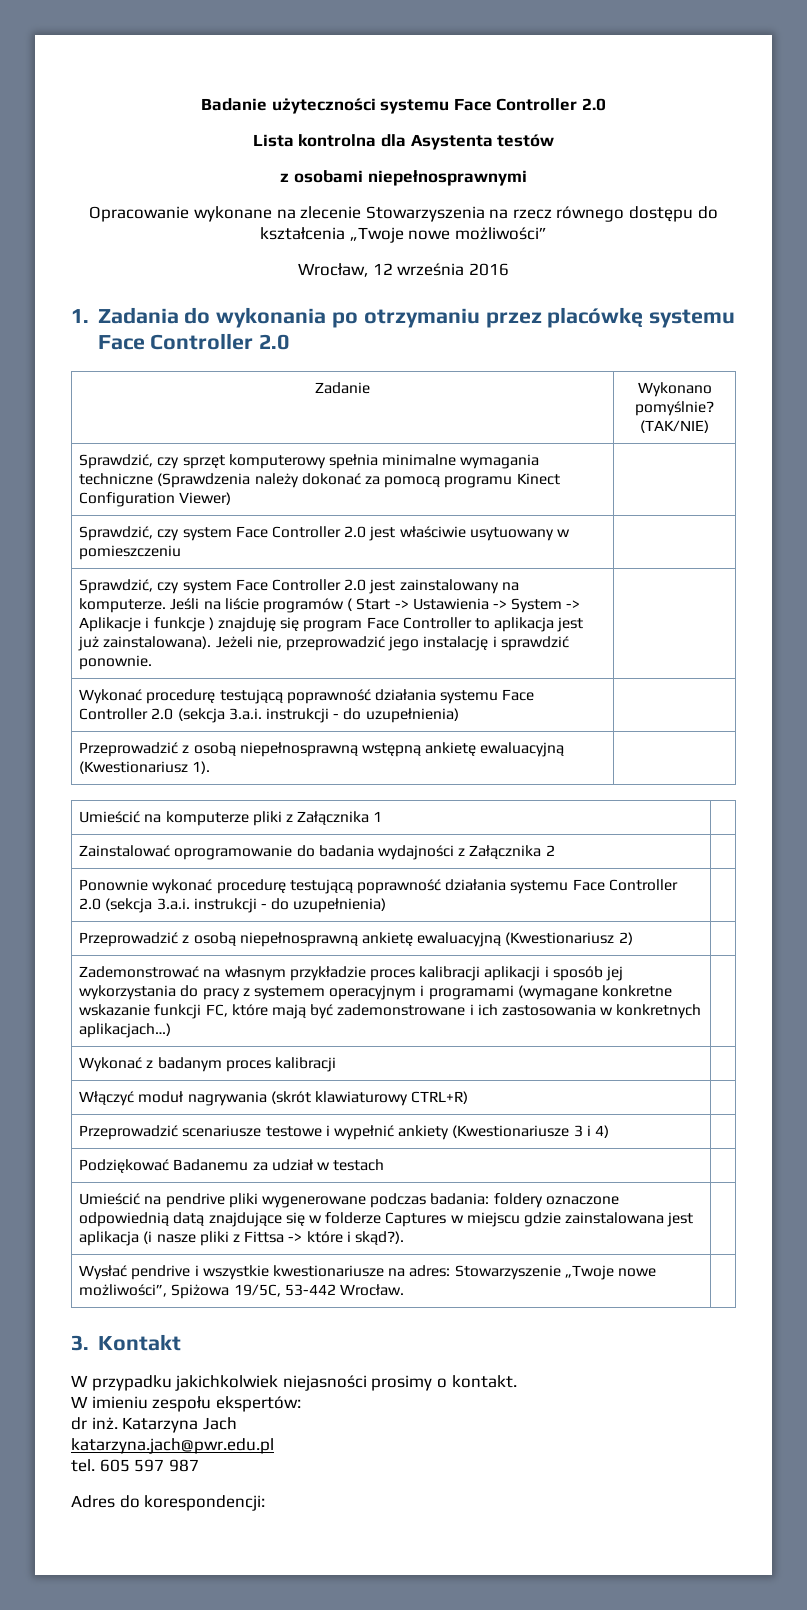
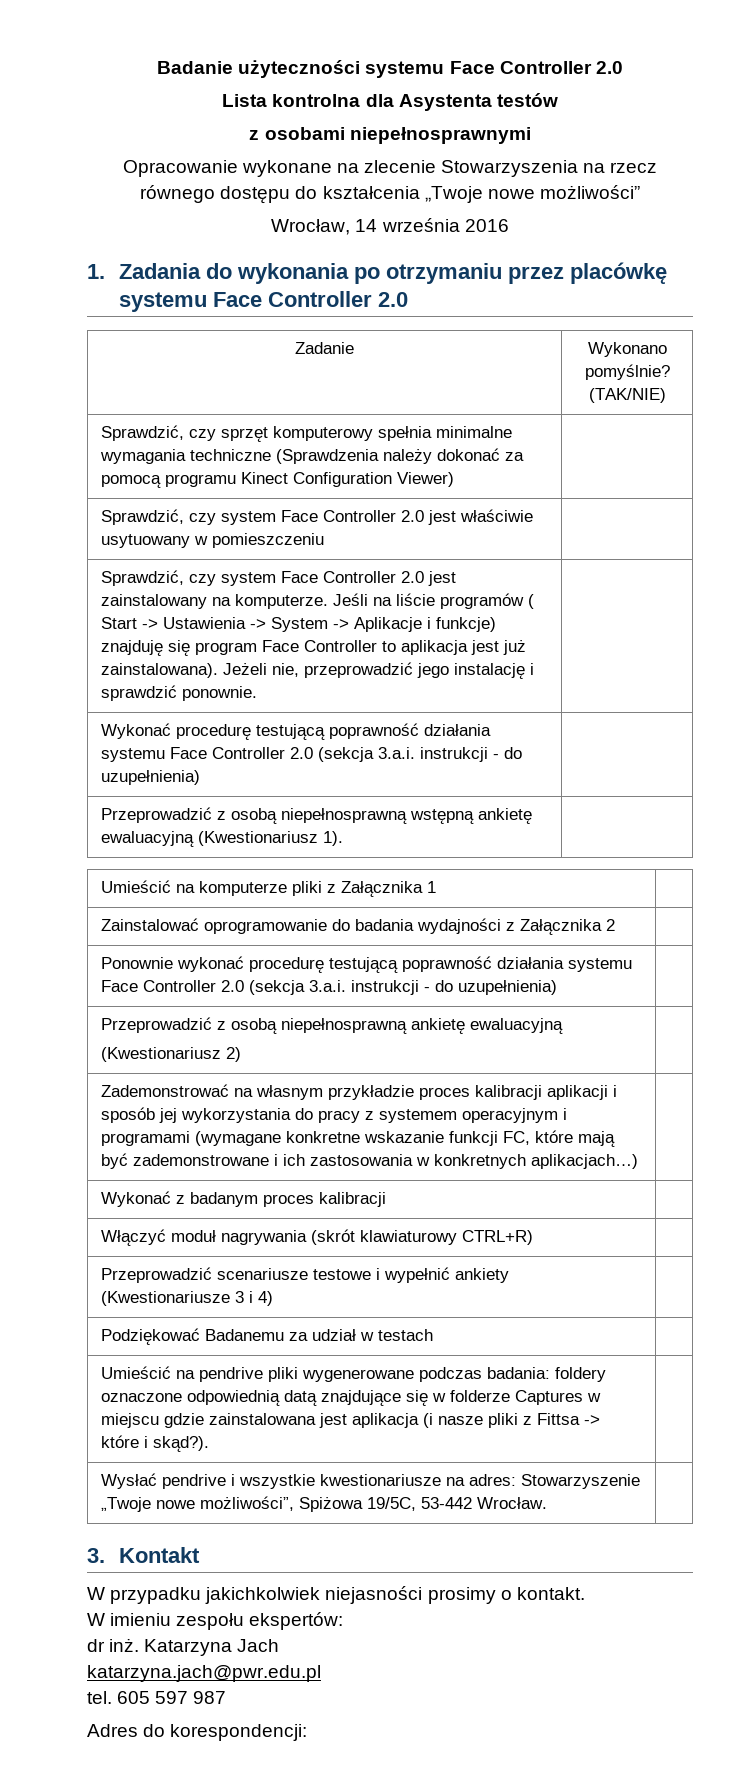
- Wrocław, 12 września 2016
+ Wrocław, 14 września 2016
- Jeśli na liście programów ( Start -> Ustawienia -> System -> Aplikacje i funkcje ) znajduję się program Face Controller to aplikacja jest już zainstalowana).
+ Jeśli na liście programów ( Start -> Ustawienia -> System -> Aplikacje i funkcje) znajduję się program Face Controller to aplikacja jest już zainstalowana).
- Przeprowadzić z osobą niepełnosprawną ankietę ewaluacyjną (Kwestionariusz 2) |
+ Przeprowadzić z osobą niepełnosprawną ankietę ewaluacyjną
+ (Kwestionariusz 2) |

